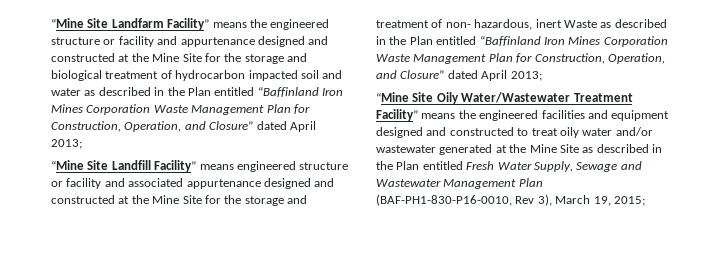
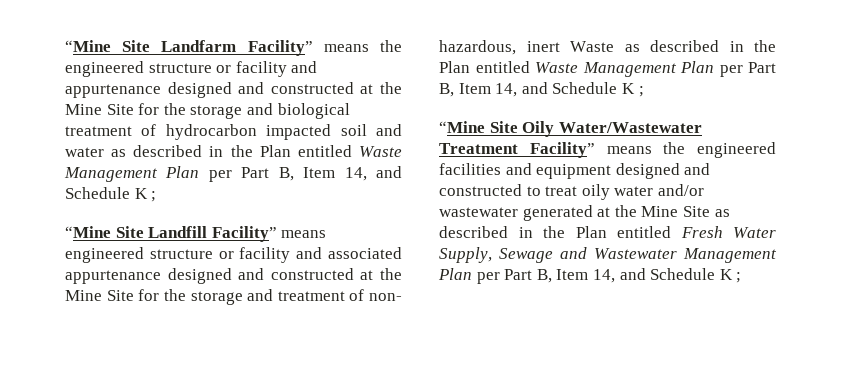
- “Mine Site Landfarm Facility” means the engineered structure or facility and appurtenance designed and constructed at the Mine Site for the storage and biological treatment of hydrocarbon impacted soil and water as described in the Plan entitled “Baffinland Iron Mines Corporation Waste Management Plan for Construction, Operation, and Closure” dated April 2013;
+ “Mine Site Landfarm Facility” means the engineered structure or facility and appurtenance designed and constructed at the Mine Site for the storage and biological treatment of hydrocarbon impacted soil and water as described in the Plan entitled Waste Management Plan per Part B, Item 14, and Schedule K ;
- “Mine Site Landfill Facility” means engineered structure or facility and associated appurtenance designed and constructed at the Mine Site for the storage and treatment of non- hazardous, inert Waste as described in the Plan entitled “Baffinland Iron Mines Corporation Waste Management Plan for Construction, Operation, and Closure” dated April 2013;
+ “Mine Site Landfill Facility” means engineered structure or facility and associated appurtenance designed and constructed at the Mine Site for the storage and treatment of non- hazardous, inert Waste as described in the Plan entitled Waste Management Plan per Part B, Item 14, and Schedule K ;
- “Mine Site Oily Water/Wastewater Treatment Facility” means the engineered facilities and equipment designed and constructed to treat oily water and/or wastewater generated at the Mine Site as described in the Plan entitled Fresh Water Supply, Sewage and Wastewater Management Plan (BAF-PH1-830-P16-0010, Rev 3), March 19, 2015;
+ “Mine Site Oily Water/Wastewater Treatment Facility” means the engineered facilities and equipment designed and constructed to treat oily water and/or wastewater generated at the Mine Site as described in the Plan entitled Fresh Water Supply, Sewage and Wastewater Management Plan per Part B, Item 14, and Schedule K ;

